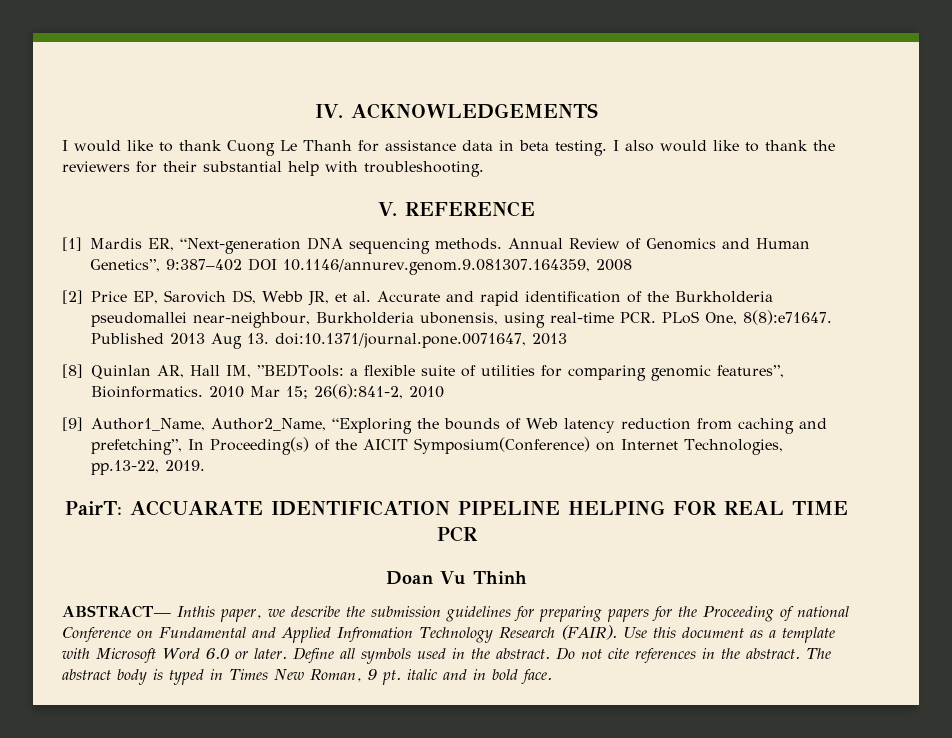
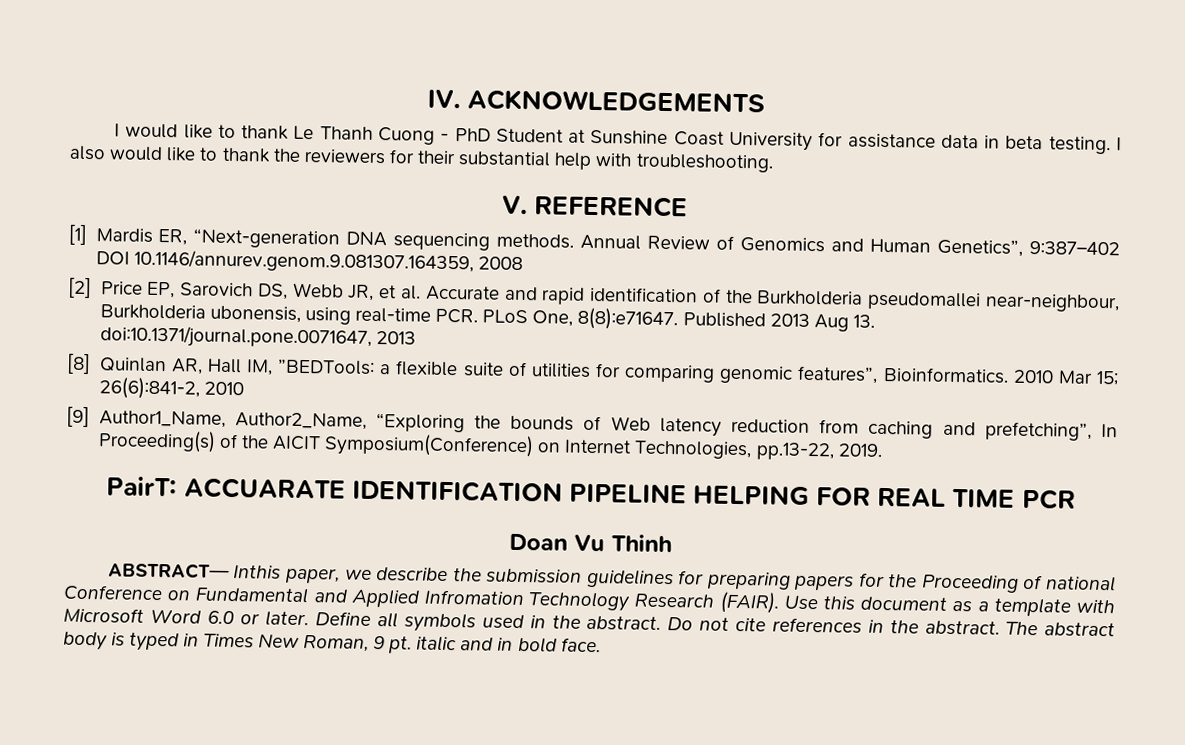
- I would like to thank Cuong Le Thanh for assistance data in beta testing.
+ I would like to thank Le Thanh Cuong - PhD Student at Sunshine Coast University for assistance data in beta testing.

